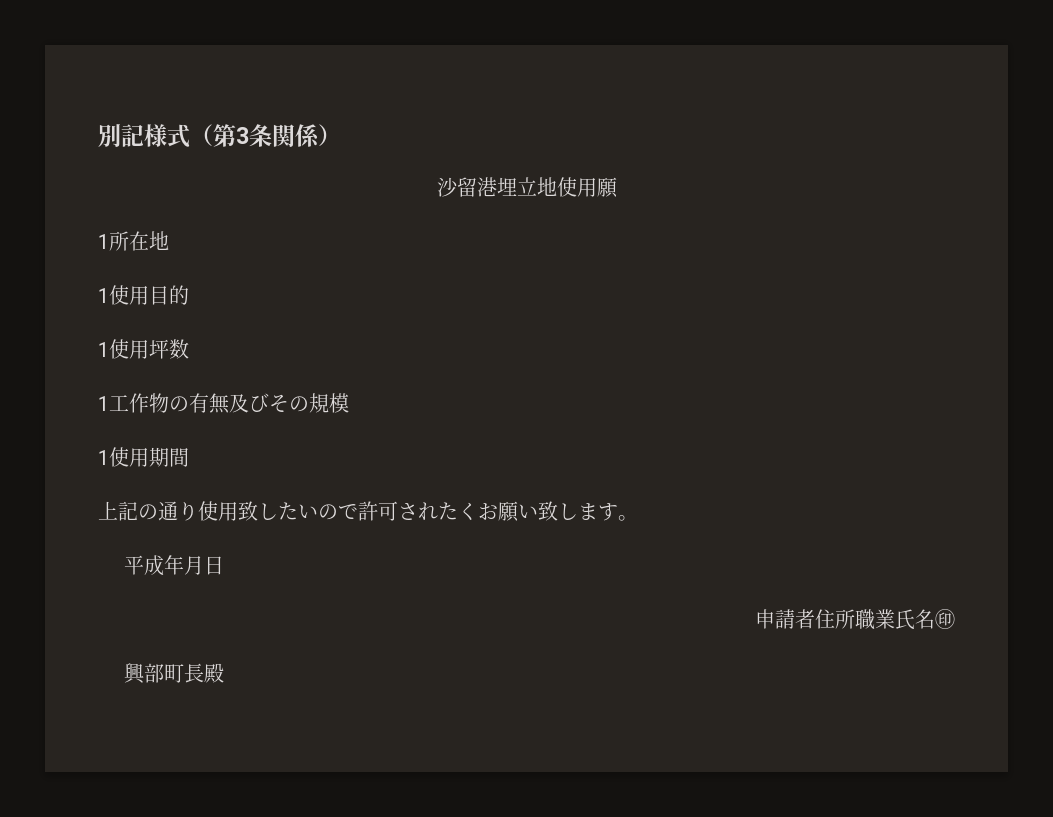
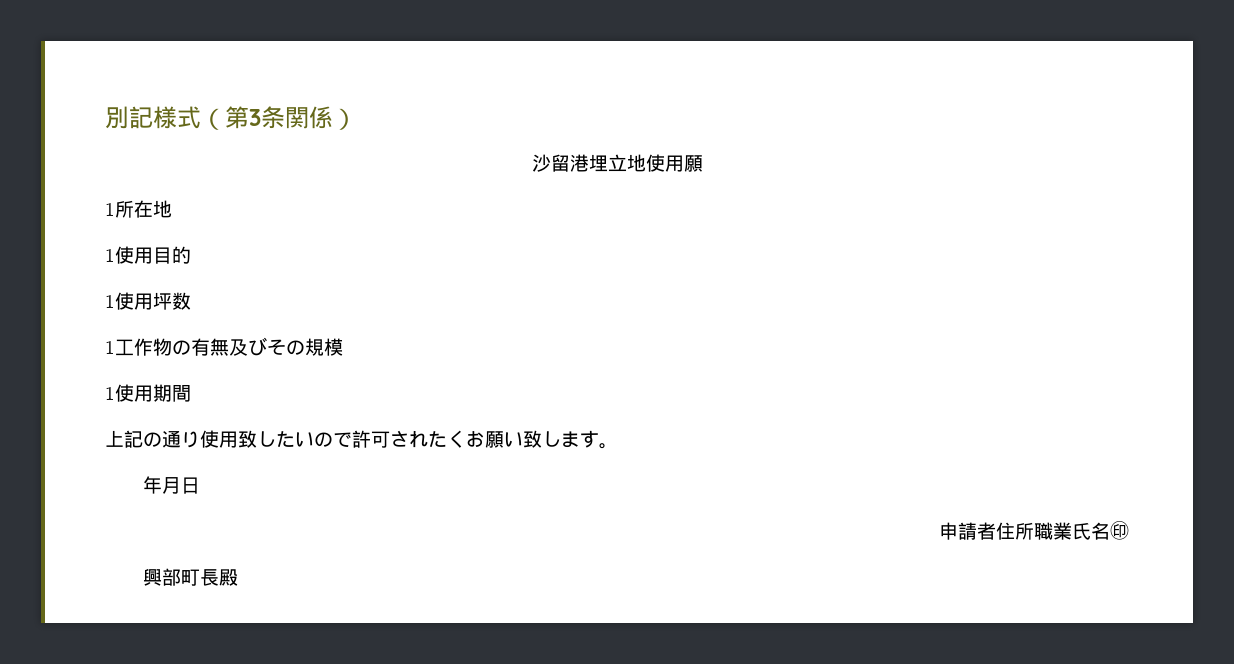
- 平成年月日
+ 年月日

